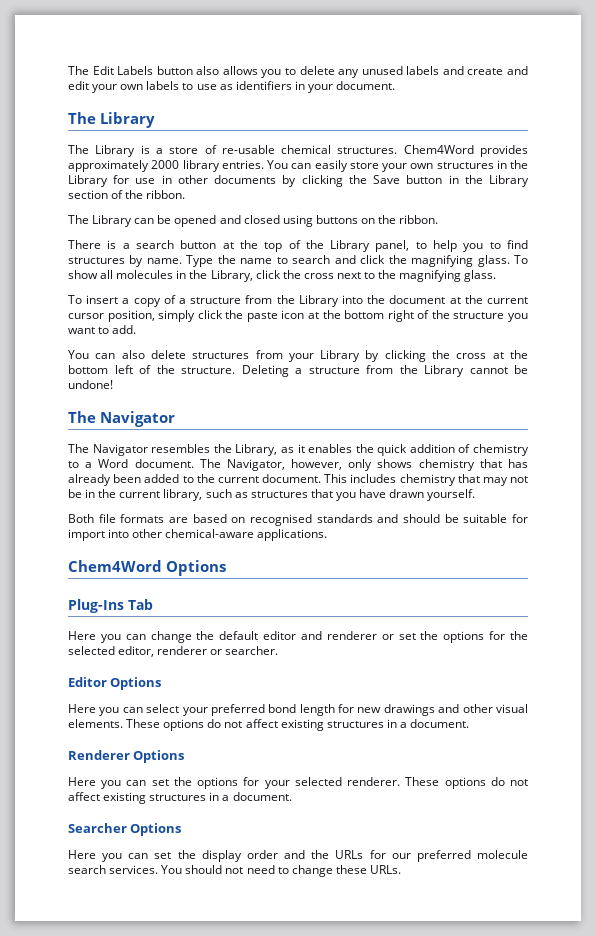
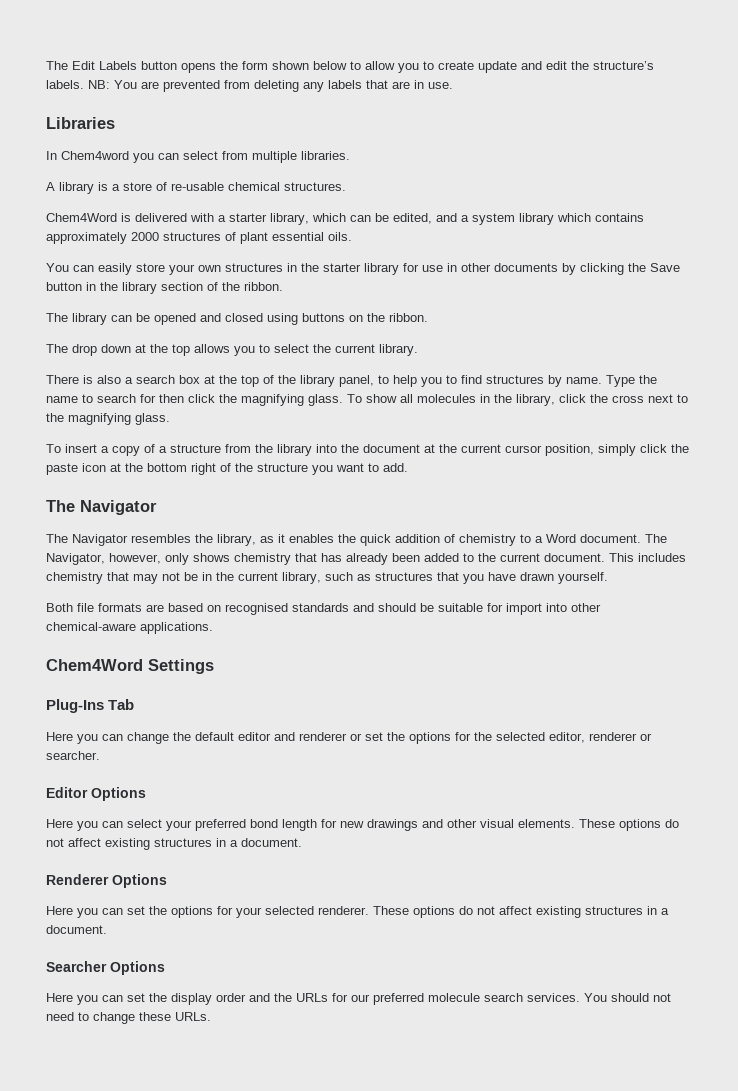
- The Edit Labels button also allows you to delete any unused labels and create and edit your own labels to use as identifiers in your document.
- The Library
- The Library is a store of re-usable chemical structures. Chem4Word provides approximately 2000 library entries. You can easily store your own structures in the Library for use in other documents by clicking the Save button in the Library section of the ribbon.
+ The Edit Labels button opens the form shown below to allow you to create update and edit the structure’s labels. NB: You are prevented from deleting any labels that are in use.
+ Libraries
+ In Chem4word you can select from multiple libraries.
+ A library is a store of re-usable chemical structures.
+ Chem4Word is delivered with a starter library, which can be edited, and a system library which contains approximately 2000 structures of plant essential oils.
+ You can easily store your own structures in the starter library for use in other documents by clicking the Save button in the library section of the ribbon.
- The Library can be opened and closed using buttons on the ribbon.
+ The library can be opened and closed using buttons on the ribbon.
+ The drop down at the top allows you to select the current library.
- There is a search button at the top of the Library panel, to help you to find structures by name.
+ There is also a search box at the top of the library panel, to help you to find structures by name.
- Type the name to search and click the magnifying glass.
+ Type the name to search for then click the magnifying glass.
- To show all molecules in the Library, click the cross next to the magnifying glass.
+ To show all molecules in the library, click the cross next to the magnifying glass.
- To insert a copy of a structure from the Library into the document at the current cursor position, simply click the paste icon at the bottom right of the structure you want to add.
+ To insert a copy of a structure from the library into the document at the current cursor position, simply click the paste icon at the bottom right of the structure you want to add.
- You can also delete structures from your Library by clicking the cross at the bottom left of the structure. Deleting a structure from the Library cannot be undone!
- The Navigator resembles the Library, as it enables the quick addition of chemistry to a Word document.
+ The Navigator resembles the library, as it enables the quick addition of chemistry to a Word document.
- Chem4Word Options
+ Chem4Word Settings

